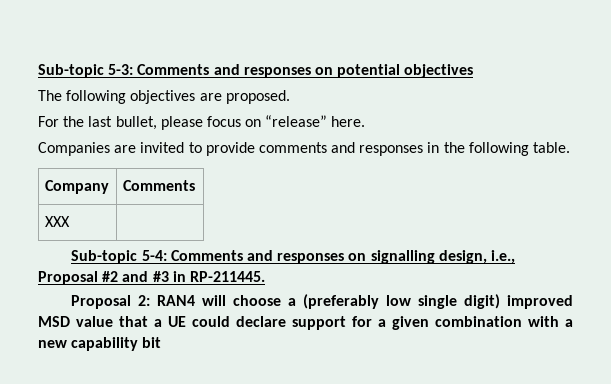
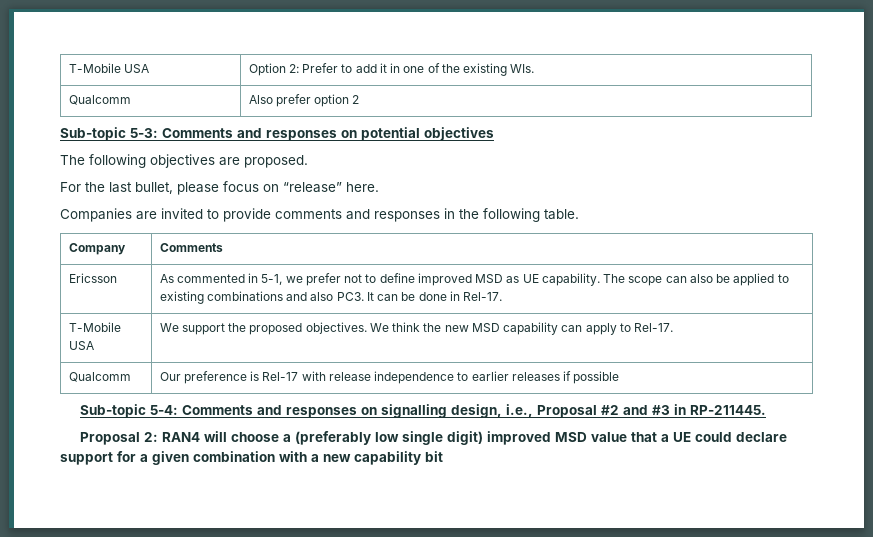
+ T-Mobile USA | Option 2: Prefer to add it in one of the existing WIs.
+ Qualcomm | Also prefer option 2
- XXX |
+ Ericsson | As commented in 5-1, we prefer not to define improved MSD as UE capability. The scope can also be applied to existing combinations and also PC3. It can be done in Rel-17.
+ T-Mobile USA | We support the proposed objectives. We think the new MSD capability can apply to Rel-17.
+ Qualcomm | Our preference is Rel-17 with release independence to earlier releases if possible

